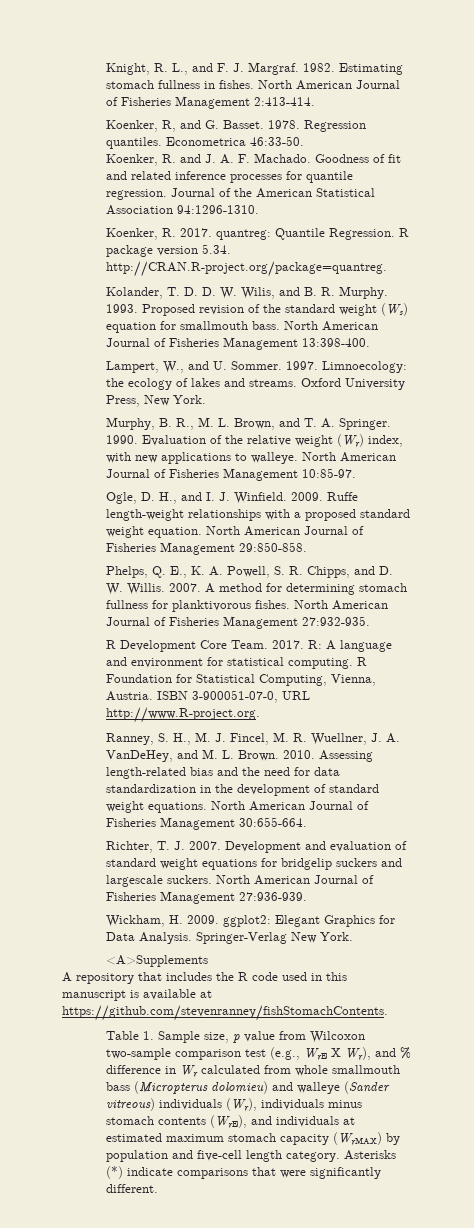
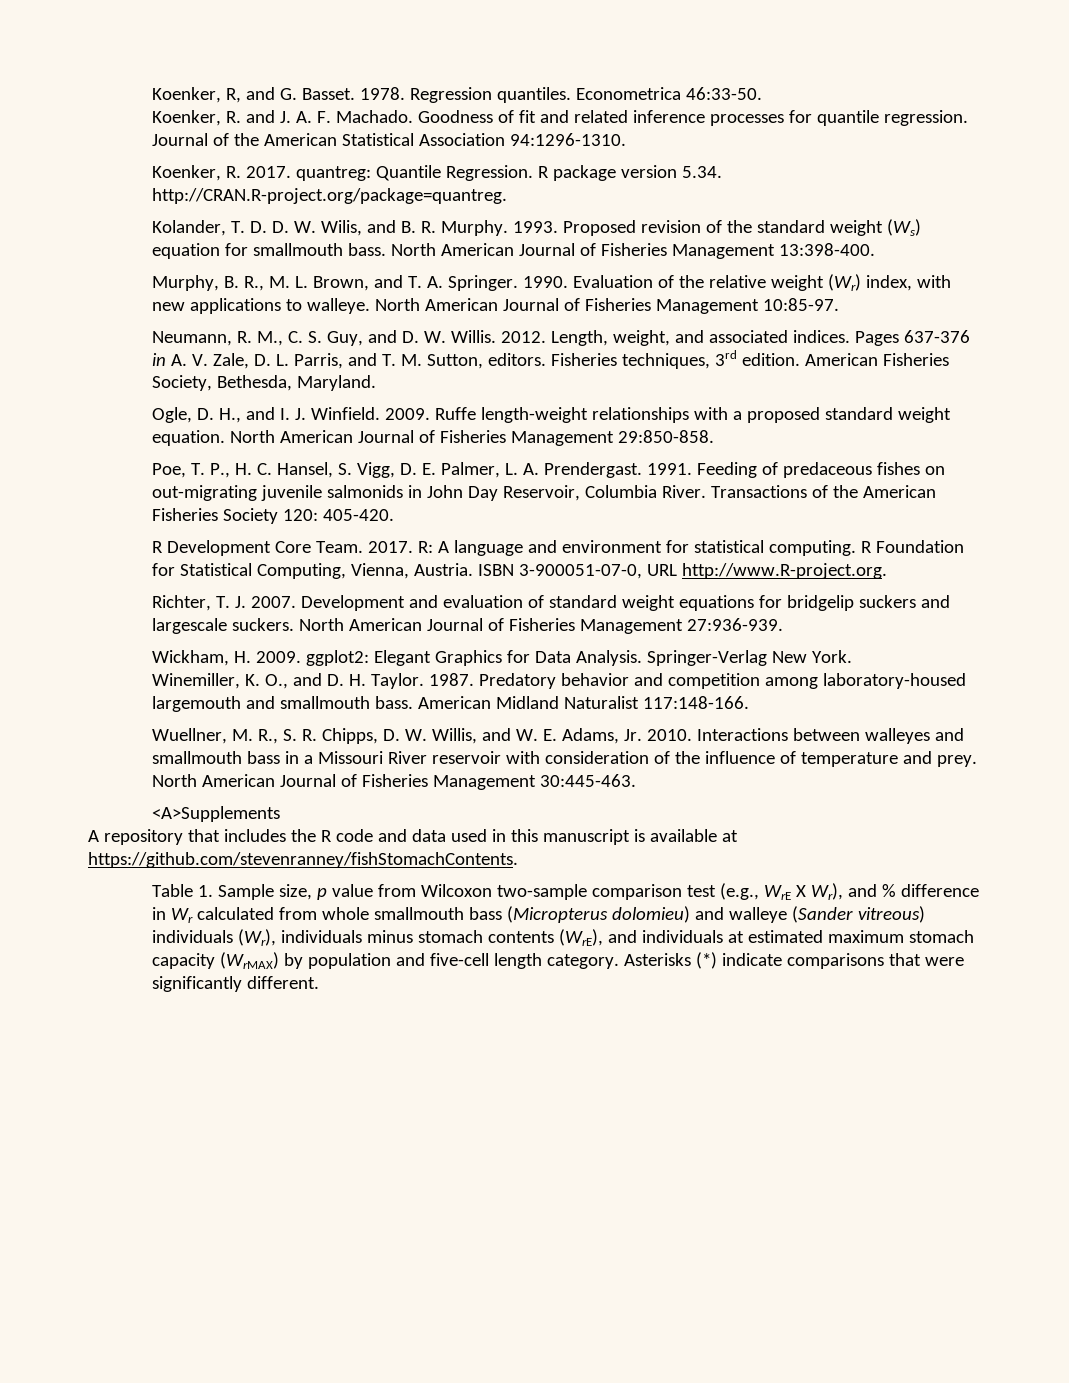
- Knight, R. L., and F. J. Margraf. 1982. Estimating stomach fullness in fishes. North American Journal of Fisheries Management 2:413-414.
- Lampert, W., and U. Sommer. 1997. Limnoecology: the ecology of lakes and streams. Oxford University Press, New York.
+ Neumann, R. M., C. S. Guy, and D. W. Willis. 2012. Length, weight, and associated indices. Pages 637-376 in A. V. Zale, D. L. Parris, and T. M. Sutton, editors. Fisheries techniques, 3rd edition. American Fisheries Society, Bethesda, Maryland.
- Phelps, Q. E., K. A. Powell, S. R. Chipps, and D. W. Willis. 2007. A method for determining stomach fullness for planktivorous fishes. North American Journal of Fisheries Management 27:932-935.
+ Poe, T. P., H. C. Hansel, S. Vigg, D. E. Palmer, L. A. Prendergast. 1991. Feeding of predaceous fishes on out-migrating juvenile salmonids in John Day Reservoir, Columbia River. Transactions of the American Fisheries Society 120: 405-420.
- Ranney, S. H., M. J. Fincel, M. R. Wuellner, J. A. VanDeHey, and M. L. Brown. 2010. Assessing length-related bias and the need for data standardization in the development of standard weight equations. North American Journal of Fisheries Management 30:655-664.
+ Winemiller, K. O., and D. H. Taylor. 1987. Predatory behavior and competition among laboratory-housed largemouth and smallmouth bass. American Midland Naturalist 117:148-166.
+ Wuellner, M. R., S. R. Chipps, D. W. Willis, and W. E. Adams, Jr. 2010. Interactions between walleyes and smallmouth bass in a Missouri River reservoir with consideration of the influence of temperature and prey. North American Journal of Fisheries Management 30:445-463.
- A repository that includes the R code used in this manuscript is available at https://github.com/stevenranney/fishStomachContents.
+ A repository that includes the R code and data used in this manuscript is available at https://github.com/stevenranney/fishStomachContents.

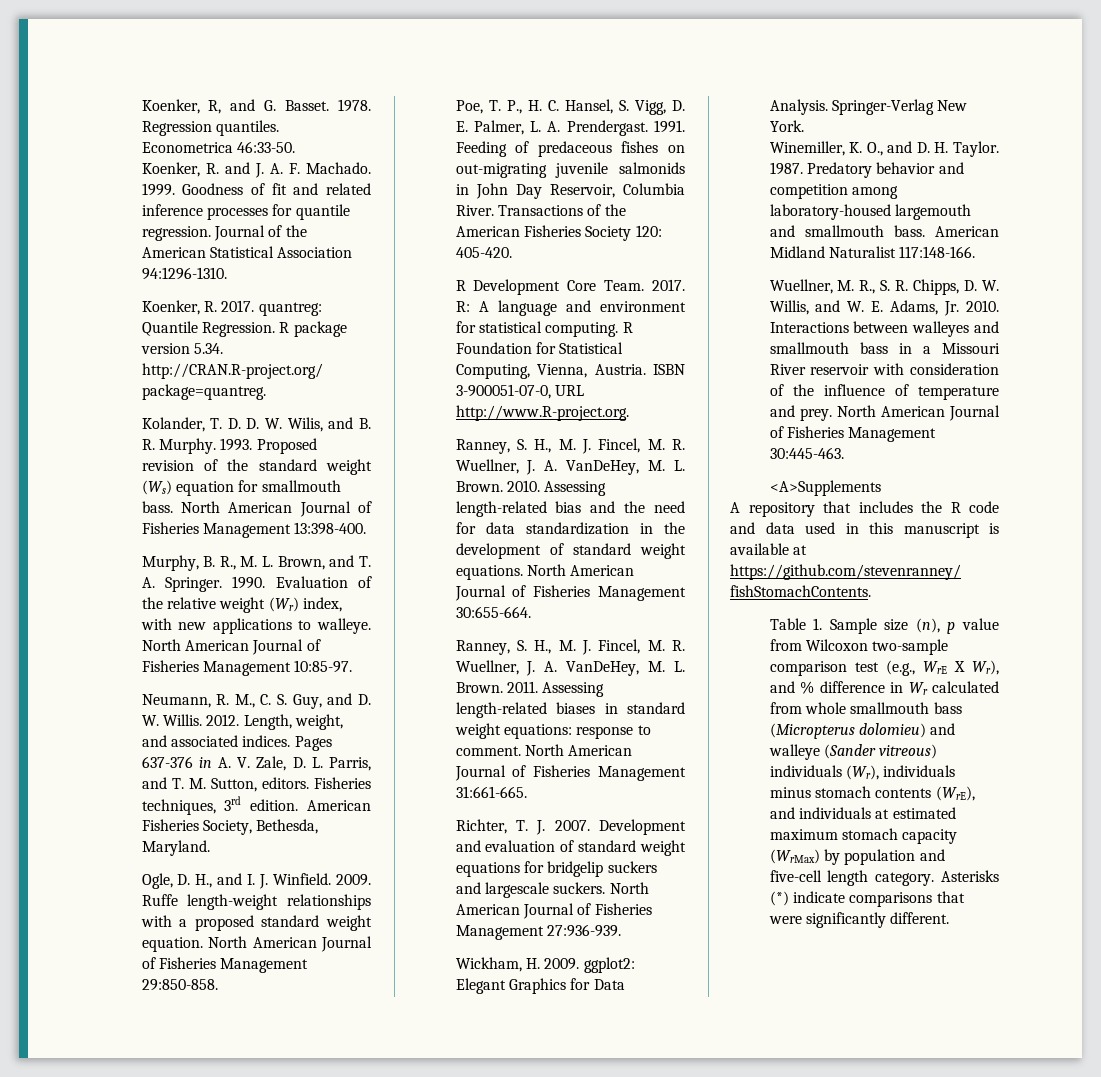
+ 1999.
+ Ranney, S. H., M. J. Fincel, M. R. Wuellner, J. A. VanDeHey, M. L. Brown. 2010. Assessing length-related bias and the need for data standardization in the development of standard weight equations. North American Journal of Fisheries Management 30:655-664.
+ Ranney, S. H., M. J. Fincel, M. R. Wuellner, J. A. VanDeHey, M. L. Brown. 2011. Assessing length-related biases in standard weight equations: response to comment. North American Journal of Fisheries Management 31:661-665.
- Table 1. Sample size, p value from Wilcoxon two-sample comparison test (e.g., WrE X Wr), and % difference in Wr calculated from whole smallmouth bass (Micropterus dolomieu) and walleye (Sander vitreous) individuals (Wr), individuals minus stomach contents (WrE), and individuals at estimated maximum stomach capacity (WrMAX) by population and five-cell length category.
+ Table 1. Sample size (n), p value from Wilcoxon two-sample comparison test (e.g., WrE X Wr), and % difference in Wr calculated from whole smallmouth bass (Micropterus dolomieu) and walleye (Sander vitreous) individuals (Wr), individuals minus stomach contents (WrE), and individuals at estimated maximum stomach capacity (WrMax) by population and five-cell length category.

